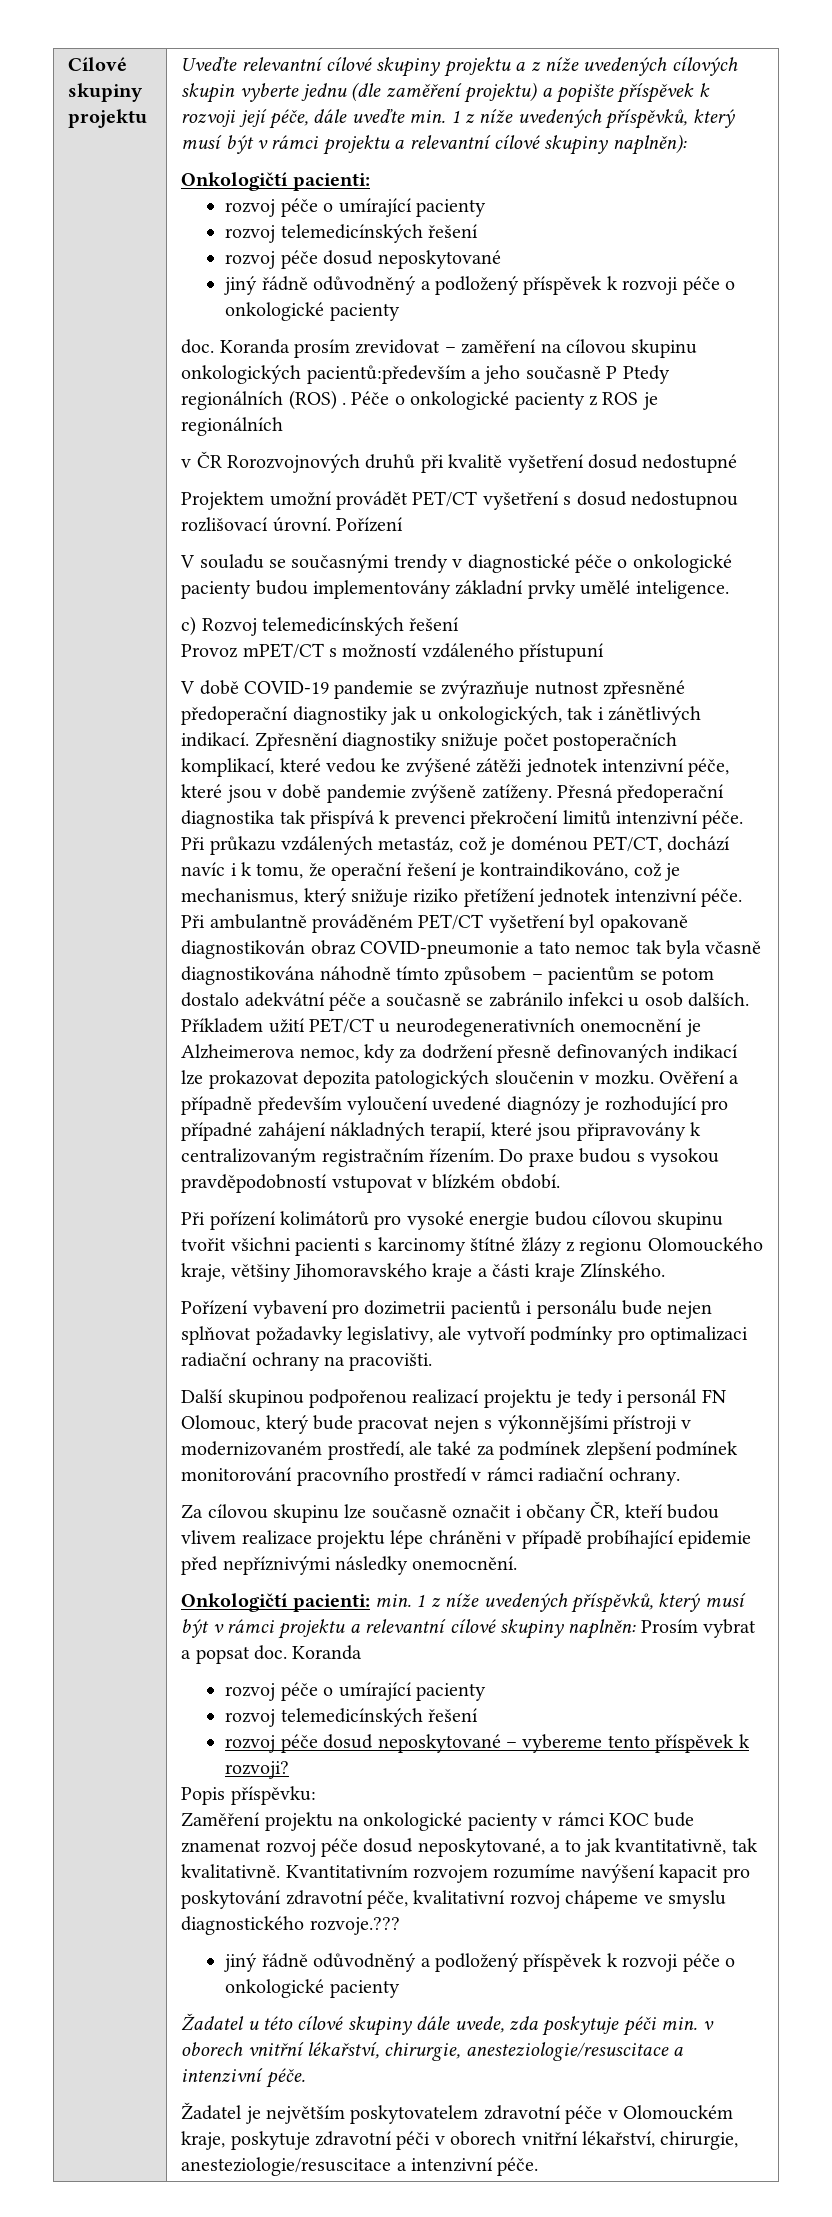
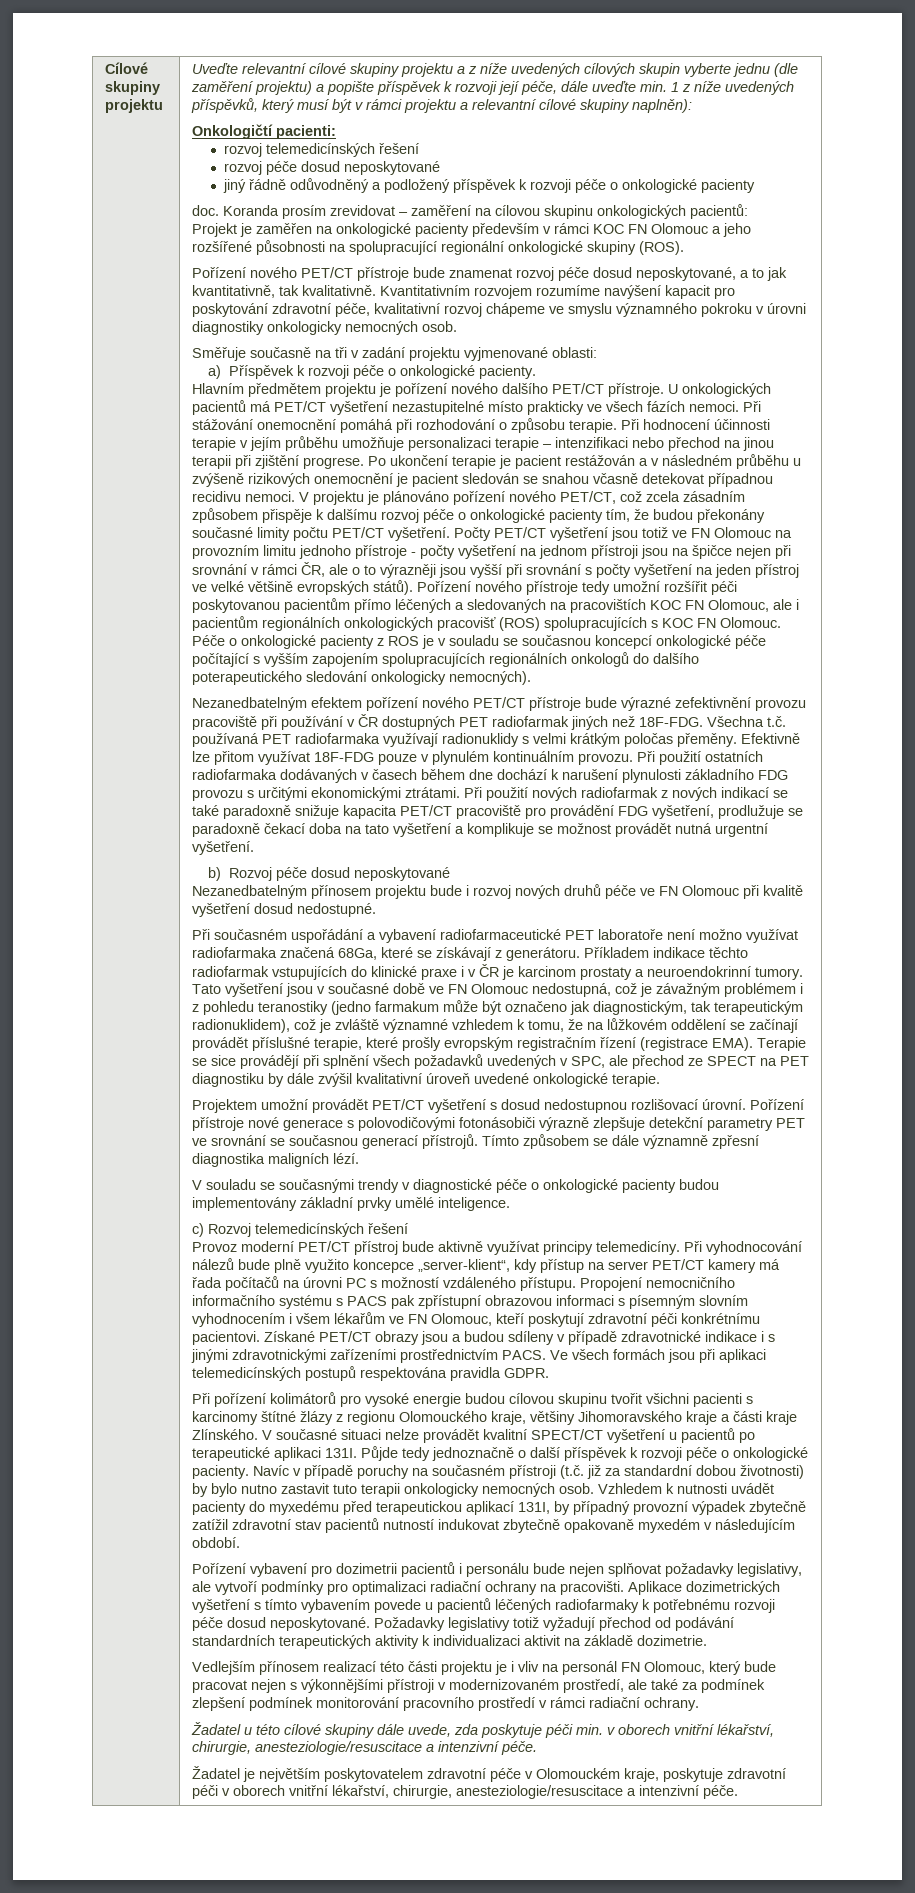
  Uveďte relevantní cílové skupiny projektu a z níže uvedených cílových skupin vyberte jednu (dle zaměření projektu) a popište příspěvek k rozvoji její péče, dále uveďte min. 1 z níže uvedených příspěvků, který musí být v rámci projektu a relevantní cílové skupiny naplněn):
  Onkologičtí pacienti:
- rozvoj péče o umírající pacienty
- Koranda prosím zrevidovat – zaměření na cílovou skupinu onkologických pacientů:především a jeho současně P Ptedy regionálních (ROS) .
+ Koranda prosím zrevidovat – zaměření na cílovou skupinu onkologických pacientů:
+ Projekt je zaměřen na onkologické pacienty především v rámci KOC FN Olomouc a jeho rozšířené působnosti na spolupracující regionální onkologické skupiny (ROS).
+ Pořízení nového PET/CT přístroje bude znamenat rozvoj péče dosud neposkytované, a to jak kvantitativně, tak kvalitativně. Kvantitativním rozvojem rozumíme navýšení kapacit pro poskytování zdravotní péče, kvalitativní rozvoj chápeme ve smyslu významného pokroku v úrovni diagnostiky onkologicky nemocných osob.
+ Směřuje současně na tři v zadání projektu vyjmenované oblasti:
+ a) Příspěvek k rozvoji péče o onkologické pacienty.
+ Hlavním předmětem projektu je pořízení nového dalšího PET/CT přístroje. U onkologických pacientů má PET/CT vyšetření nezastupitelné místo prakticky ve všech fázích nemoci. Při stážování onemocnění pomáhá při rozhodování o způsobu terapie. Při hodnocení účinnosti terapie v jejím průběhu umožňuje personalizaci terapie – intenzifikaci nebo přechod na jinou terapii při zjištění progrese. Po ukončení terapie je pacient restážován a v následném průběhu u zvýšeně rizikových onemocnění je pacient sledován se snahou včasně detekovat případnou recidivu nemoci. V projektu je plánováno pořízení nového PET/CT, což zcela zásadním způsobem přispěje k dalšímu rozvoj péče o onkologické pacienty tím, že budou překonány současné limity počtu PET/CT vyšetření. Počty PET/CT vyšetření jsou totiž ve FN Olomouc na provozním limitu jednoho přístroje - počty vyšetření na jednom přístroji jsou na špičce nejen při srovnání v rámci ČR, ale o to výrazněji jsou vyšší při srovnání s počty vyšetření na jeden přístroj ve velké většině evropských států). Pořízení nového přístroje tedy umožní rozšířit péči poskytovanou pacientům přímo léčených a sledovaných na pracovištích KOC FN Olomouc, ale i pacientům regionálních onkologických pracovišť (ROS) spolupracujících s KOC FN Olomouc.
- Péče o onkologické pacienty z ROS je regionálních
- v ČR Rorozvojnových druhů při kvalitě vyšetření dosud nedostupné
+ Péče o onkologické pacienty z ROS je v souladu se současnou koncepcí onkologické péče počítající s vyšším zapojením spolupracujících regionálních onkologů do dalšího poterapeutického sledování onkologicky nemocných).
+ Nezanedbatelným efektem pořízení nového PET/CT přístroje bude výrazné zefektivnění provozu pracoviště při používání v ČR dostupných PET radiofarmak jiných než 18F-FDG. Všechna t.č. používaná PET radiofarmaka využívají radionuklidy s velmi krátkým poločas přeměny. Efektivně lze přitom využívat 18F-FDG pouze v plynulém kontinuálním provozu. Při použití ostatních radiofarmaka dodávaných v časech během dne dochází k narušení plynulosti základního FDG provozu s určitými ekonomickými ztrátami. Při použití nových radiofarmak z nových indikací se také paradoxně snižuje kapacita PET/CT pracoviště pro provádění FDG vyšetření, prodlužuje se paradoxně čekací doba na tato vyšetření a komplikuje se možnost provádět nutná urgentní vyšetření.
+ b) Rozvoj péče dosud neposkytované
+ Nezanedbatelným přínosem projektu bude i rozvoj nových druhů péče ve FN Olomouc při kvalitě vyšetření dosud nedostupné.
+ Při současném uspořádání a vybavení radiofarmaceutické PET laboratoře není možno využívat radiofarmaka značená 68Ga, které se získávají z generátoru. Příkladem indikace těchto radiofarmak vstupujících do klinické praxe i v ČR je karcinom prostaty a neuroendokrinní tumory. Tato vyšetření jsou v současné době ve FN Olomouc nedostupná, což je závažným problémem i z pohledu teranostiky (jedno farmakum může být označeno jak diagnostickým, tak terapeutickým radionuklidem), což je zvláště významné vzhledem k tomu, že na lůžkovém oddělení se začínají provádět příslušné terapie, které prošly evropským registračním řízení (registrace EMA). Terapie se sice provádějí při splnění všech požadavků uvedených v SPC, ale přechod ze SPECT na PET diagnostiku by dále zvýšil kvalitativní úroveň uvedené onkologické terapie.
- Projektem umožní provádět PET/CT vyšetření s dosud nedostupnou rozlišovací úrovní. Pořízení
+ Projektem umožní provádět PET/CT vyšetření s dosud nedostupnou rozlišovací úrovní. Pořízení přístroje nové generace s polovodičovými fotonásobiči výrazně zlepšuje detekční parametry PET ve srovnání se současnou generací přístrojů. Tímto způsobem se dále významně zpřesní diagnostika maligních lézí.
- Provoz mPET/CT s možností vzdáleného přístupuní
- V době COVID-19 pandemie se zvýrazňuje nutnost zpřesněné předoperační diagnostiky jak u onkologických, tak i zánětlivých indikací. Zpřesnění diagnostiky snižuje počet postoperačních komplikací, které vedou ke zvýšené zátěži jednotek intenzivní péče, které jsou v době pandemie zvýšeně zatíženy. Přesná předoperační diagnostika tak přispívá k prevenci překročení limitů intenzivní péče. Při průkazu vzdálených metastáz, což je doménou PET/CT, dochází navíc i k tomu, že operační řešení je kontraindikováno, což je mechanismus, který snižuje riziko přetížení jednotek intenzivní péče. Při ambulantně prováděném PET/CT vyšetření byl opakovaně diagnostikován obraz COVID-pneumonie a tato nemoc tak byla včasně diagnostikována náhodně tímto způsobem – pacientům se potom dostalo adekvátní péče a současně se zabránilo infekci u osob dalších. Příkladem užití PET/CT u neurodegenerativních onemocnění je Alzheimerova nemoc, kdy za dodržení přesně definovaných indikací lze prokazovat depozita patologických sloučenin v mozku. Ověření a případně především vyloučení uvedené diagnózy je rozhodující pro případné zahájení nákladných terapií, které jsou připravovány k centralizovaným registračním řízením. Do praxe budou s vysokou pravděpodobností vstupovat v blízkém období.
+ Provoz moderní PET/CT přístroj bude aktivně využívat principy telemedicíny. Při vyhodnocování nálezů bude plně využito koncepce „server-klient“, kdy přístup na server PET/CT kamery má řada počítačů na úrovni PC s možností vzdáleného přístupu. Propojení nemocničního informačního systému s PACS pak zpřístupní obrazovou informaci s písemným slovním vyhodnocením i všem lékařům ve FN Olomouc, kteří poskytují zdravotní péči konkrétnímu pacientovi. Získané PET/CT obrazy jsou a budou sdíleny v případě zdravotnické indikace i s jinými zdravotnickými zařízeními prostřednictvím PACS. Ve všech formách jsou při aplikaci telemedicínských postupů respektována pravidla GDPR.
+ V současné situaci nelze provádět kvalitní SPECT/CT vyšetření u pacientů po terapeutické aplikaci 131I. Půjde tedy jednoznačně o další příspěvek k rozvoji péče o onkologické pacienty. Navíc v případě poruchy na současném přístroji (t.č. již za standardní dobou životnosti) by bylo nutno zastavit tuto terapii onkologicky nemocných osob. Vzhledem k nutnosti uvádět pacienty do myxedému před terapeutickou aplikací 131I, by případný provozní výpadek zbytečně zatížil zdravotní stav pacientů nutností indukovat zbytečně opakovaně myxedém v následujícím období.
- Pořízení vybavení pro dozimetrii pacientů i personálu bude nejen splňovat požadavky legislativy, ale vytvoří podmínky pro optimalizaci radiační ochrany na pracovišti.
- Další skupinou podpořenou realizací projektu je tedy i personál FN Olomouc, který bude pracovat nejen s výkonnějšími přístroji v modernizovaném prostředí, ale také za podmínek zlepšení podmínek monitorování pracovního prostředí v rámci radiační ochrany.
+ Pořízení vybavení pro dozimetrii pacientů i personálu bude nejen splňovat požadavky legislativy, ale vytvoří podmínky pro optimalizaci radiační ochrany na pracovišti. Aplikace dozimetrických vyšetření s tímto vybavením povede u pacientů léčených radiofarmaky k potřebnému rozvoji péče dosud neposkytované. Požadavky legislativy totiž vyžadují přechod od podávání standardních terapeutických aktivity k individualizaci aktivit na základě dozimetrie.
+ Vedlejším přínosem realizací této části projektu je i vliv na personál FN Olomouc, který bude pracovat nejen s výkonnějšími přístroji v modernizovaném prostředí, ale také za podmínek zlepšení podmínek monitorování pracovního prostředí v rámci radiační ochrany.
- Za cílovou skupinu lze současně označit i občany ČR, kteří budou vlivem realizace projektu lépe chráněni v případě probíhající epidemie před nepříznivými následky onemocnění.
- Onkologičtí pacienti: min. 1 z níže uvedených příspěvků, který musí být v rámci projektu a relevantní cílové skupiny naplněn: Prosím vybrat a popsat doc. Koranda
- rozvoj péče o umírající pacienty
- rozvoj telemedicínských řešení
- rozvoj péče dosud neposkytované – vybereme tento příspěvek k rozvoji?
- Popis příspěvku:
- Zaměření projektu na onkologické pacienty v rámci KOC bude znamenat rozvoj péče dosud neposkytované, a to jak kvantitativně, tak kvalitativně. Kvantitativním rozvojem rozumíme navýšení kapacit pro poskytování zdravotní péče, kvalitativní rozvoj chápeme ve smyslu diagnostického rozvoje.???
- jiný řádně odůvodněný a podložený příspěvek k rozvoji péče o onkologické pacienty

